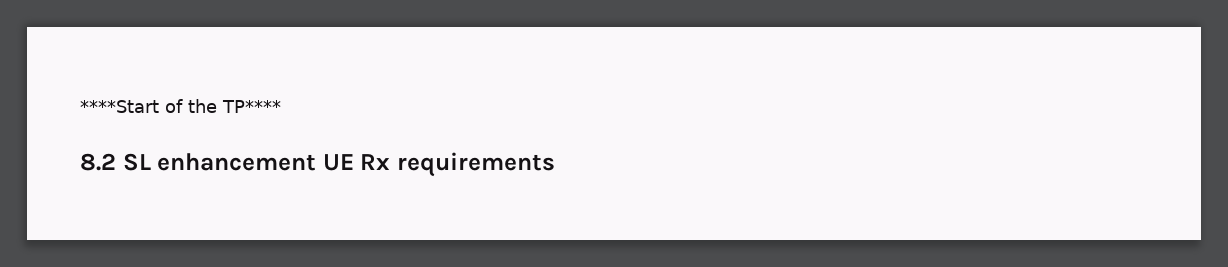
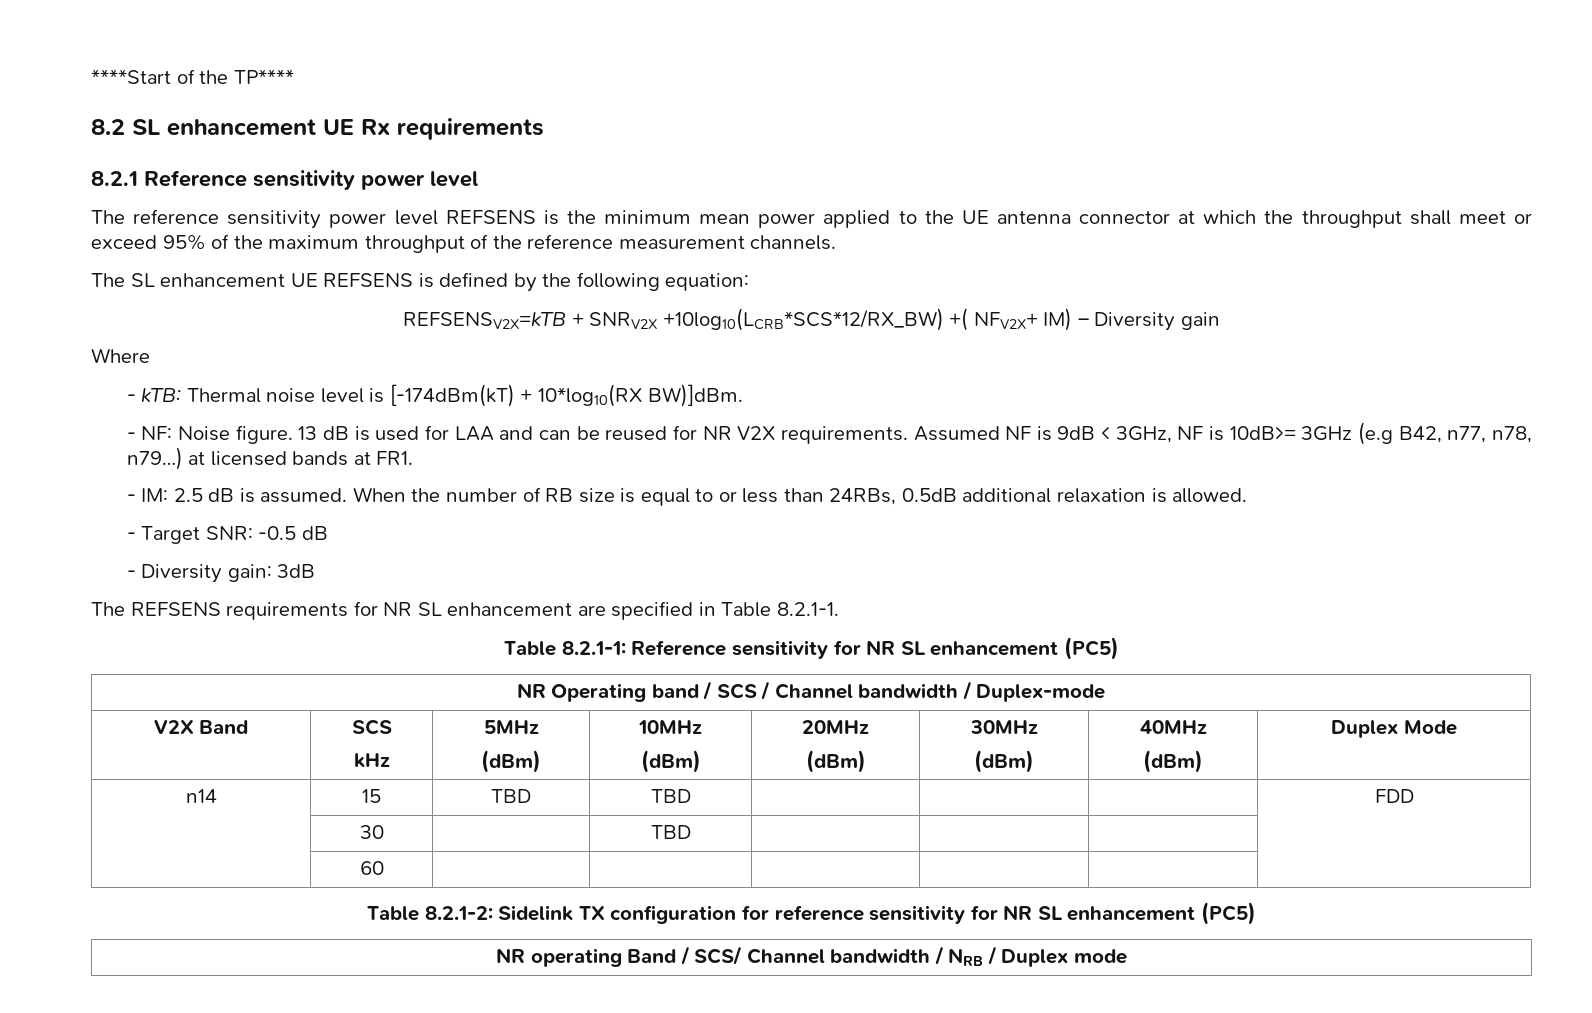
+ 8.2.1 Reference sensitivity power level
+ The reference sensitivity power level REFSENS is the minimum mean power applied to the UE antenna connector at which the throughput shall meet or exceed 95% of the maximum throughput of the reference measurement channels.
+ The SL enhancement UE REFSENS is defined by the following equation:
+ REFSENSV2X=kTB + SNRV2X +10log10(LCRB*SCS*12/RX_BW) +( NFV2X+ IM) – Diversity gain
+ Where
+ - kTB: Thermal noise level is [-174dBm(kT) + 10*log10(RX BW)]dBm.
+ - NF: Noise figure. 13 dB is used for LAA and can be reused for NR V2X requirements. Assumed NF is 9dB < 3GHz, NF is 10dB>= 3GHz (e.g B42, n77, n78, n79…) at licensed bands at FR1.
+ - IM: 2.5 dB is assumed. When the number of RB size is equal to or less than 24RBs, 0.5dB additional relaxation is allowed.
+ - Target SNR: -0.5 dB
+ - Diversity gain: 3dB
+ The REFSENS requirements for NR SL enhancement are specified in Table 8.2.1-1.
+ Table 8.2.1-1: Reference sensitivity for NR SL enhancement (PC5)
+ NR Operating band / SCS / Channel bandwidth / Duplex-mode
+ V2X Band | SCS
+ kHz | 5MHz
+ (dBm) | 10MHz
+ (dBm) | 20MHz
+ (dBm) | 30MHz
+ (dBm) | 40MHz
+ (dBm) | Duplex Mode
+ n14 | 15 | TBD | TBD | | | | FDD
+ | 30 | | TBD | | | |
+ | 60 | | | | | |
+ Table 8.2.1-2: Sidelink TX configuration for reference sensitivity for NR SL enhancement (PC5)
+ NR operating Band / SCS/ Channel bandwidth / NRB / Duplex mode

